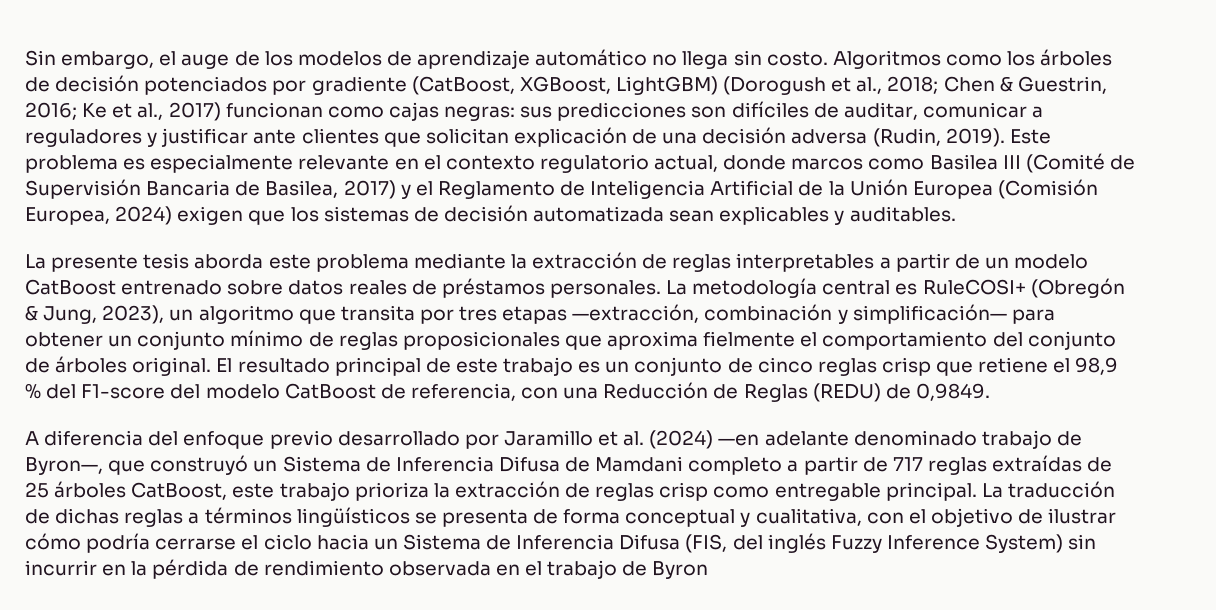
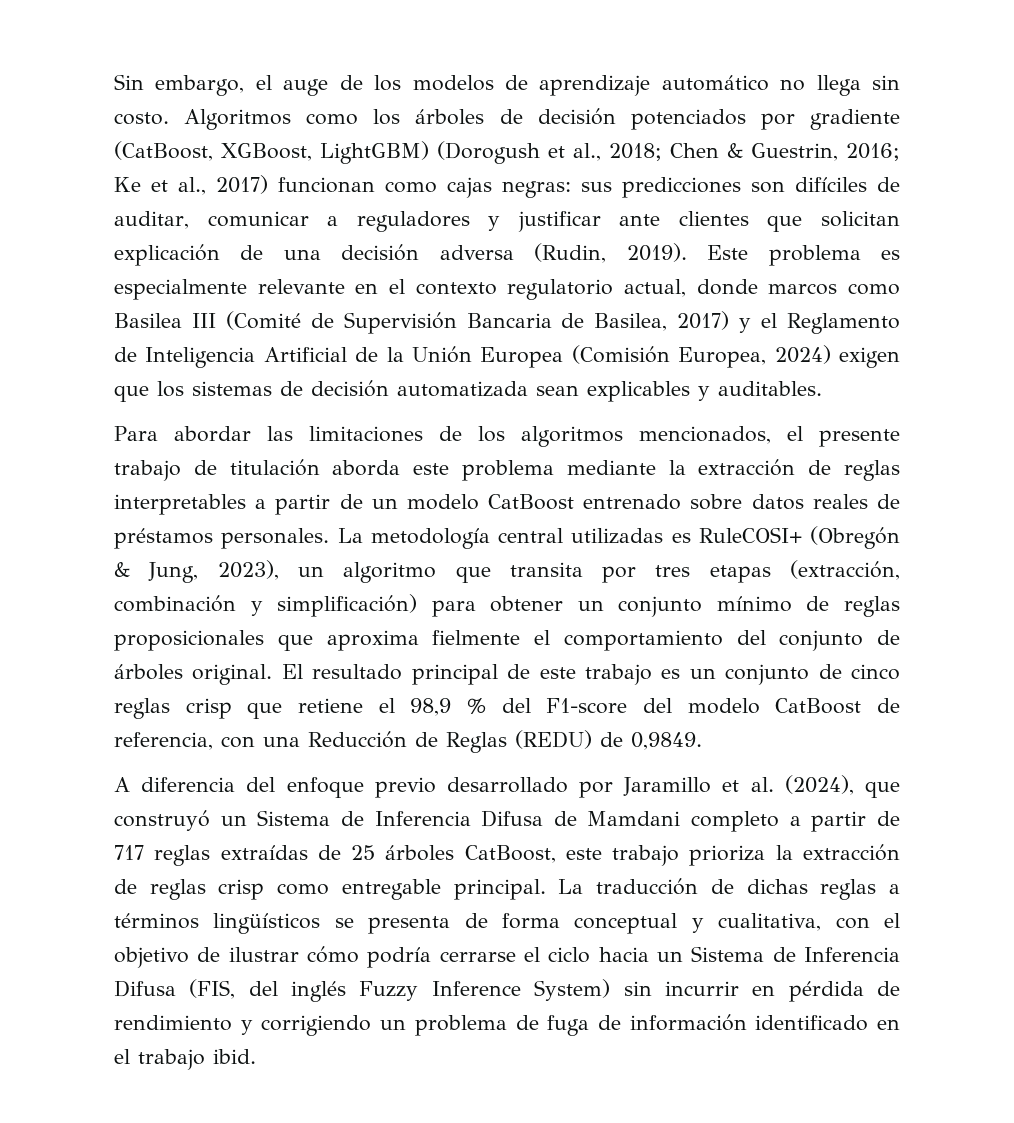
- La presente tesis aborda este problema mediante la extracción de reglas interpretables a partir de un modelo CatBoost entrenado sobre datos reales de préstamos personales.
+ Para abordar las limitaciones de los algoritmos mencionados, el presente trabajo de titulación aborda este problema mediante la extracción de reglas interpretables a partir de un modelo CatBoost entrenado sobre datos reales de préstamos personales.
- La metodología central es RuleCOSI+ (Obregón & Jung, 2023), un algoritmo que transita por tres etapas —extracción, combinación y simplificación— para obtener un conjunto mínimo de reglas proposicionales que aproxima fielmente el comportamiento del conjunto de árboles original.
+ La metodología central utilizadas es RuleCOSI+ (Obregón & Jung, 2023), un algoritmo que transita por tres etapas (extracción, combinación y simplificación) para obtener un conjunto mínimo de reglas proposicionales que aproxima fielmente el comportamiento del conjunto de árboles original.
- A diferencia del enfoque previo desarrollado por Jaramillo et al. (2024) —en adelante denominado trabajo de Byron—, que construyó un Sistema de Inferencia Difusa de Mamdani completo a partir de 717 reglas extraídas de 25 árboles CatBoost, este trabajo prioriza la extracción de reglas crisp como entregable principal.
+ A diferencia del enfoque previo desarrollado por Jaramillo et al. (2024), que construyó un Sistema de Inferencia Difusa de Mamdani completo a partir de 717 reglas extraídas de 25 árboles CatBoost, este trabajo prioriza la extracción de reglas crisp como entregable principal.
- La traducción de dichas reglas a términos lingüísticos se presenta de forma conceptual y cualitativa, con el objetivo de ilustrar cómo podría cerrarse el ciclo hacia un Sistema de Inferencia Difusa (FIS, del inglés Fuzzy Inference System) sin incurrir en la pérdida de rendimiento observada en el trabajo de Byron
+ La traducción de dichas reglas a términos lingüísticos se presenta de forma conceptual y cualitativa, con el objetivo de ilustrar cómo podría cerrarse el ciclo hacia un Sistema de Inferencia Difusa (FIS, del inglés Fuzzy Inference System) sin incurrir en pérdida de rendimiento y corrigiendo un problema de fuga de información identificado en el trabajo ibid.

